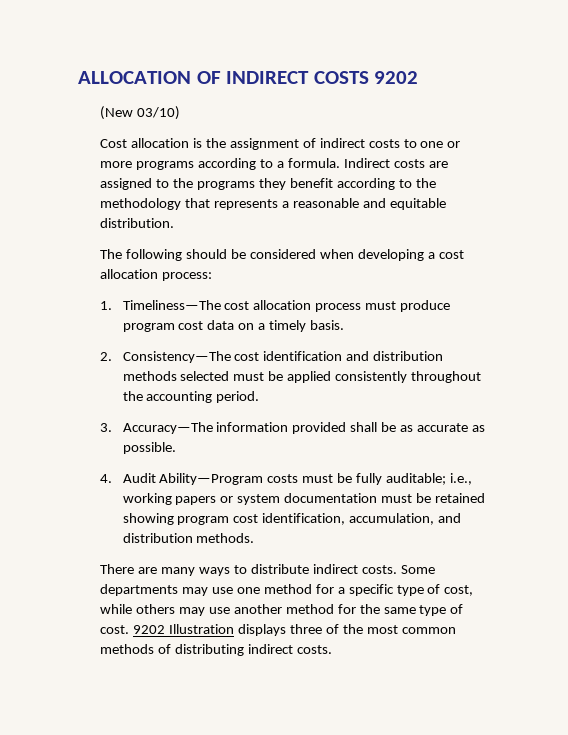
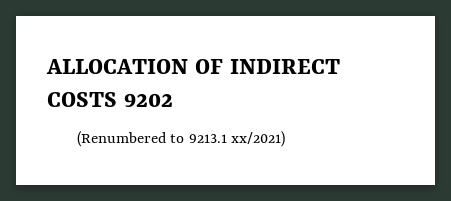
- (New 03/10)
- Cost allocation is the assignment of indirect costs to one or more programs according to a formula. Indirect costs are assigned to the programs they benefit according to the methodology that represents a reasonable and equitable distribution.
- The following should be considered when developing a cost allocation process:
- 1. Timeliness—The cost allocation process must produce program cost data on a timely basis.
- 2. Consistency—The cost identification and distribution methods selected must be applied consistently throughout the accounting period.
- 3. Accuracy—The information provided shall be as accurate as possible.
- 4. Audit Ability—Program costs must be fully auditable; i.e., working papers or system documentation must be retained showing program cost identification, accumulation, and distribution methods.
- There are many ways to distribute indirect costs. Some departments may use one method for a specific type of cost, while others may use another method for the same type of cost. 9202 Illustration displays three of the most common methods of distributing indirect costs.
+ (Renumbered to 9213.1 xx/2021)

